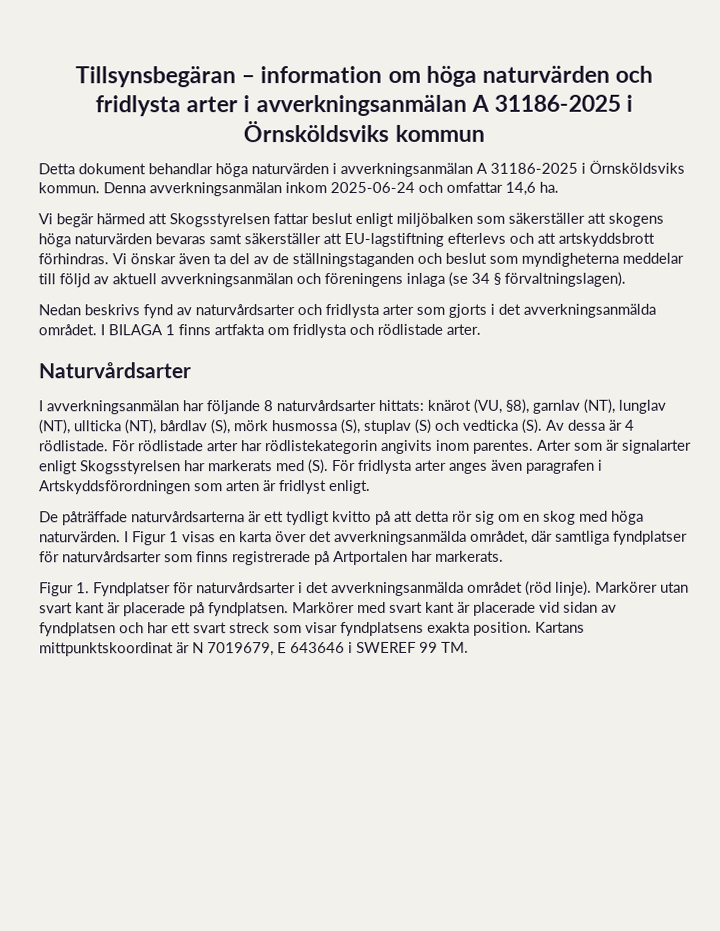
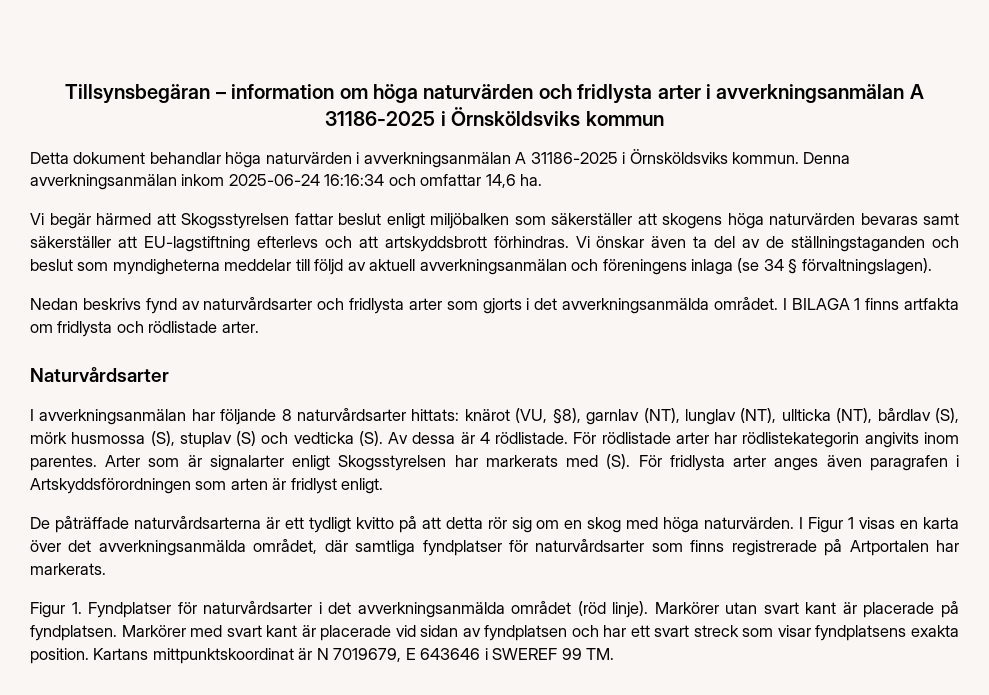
- Denna avverkningsanmälan inkom 2025-06-24 och omfattar 14,6 ha.
+ Denna avverkningsanmälan inkom 2025-06-24 16:16:34 och omfattar 14,6 ha.

